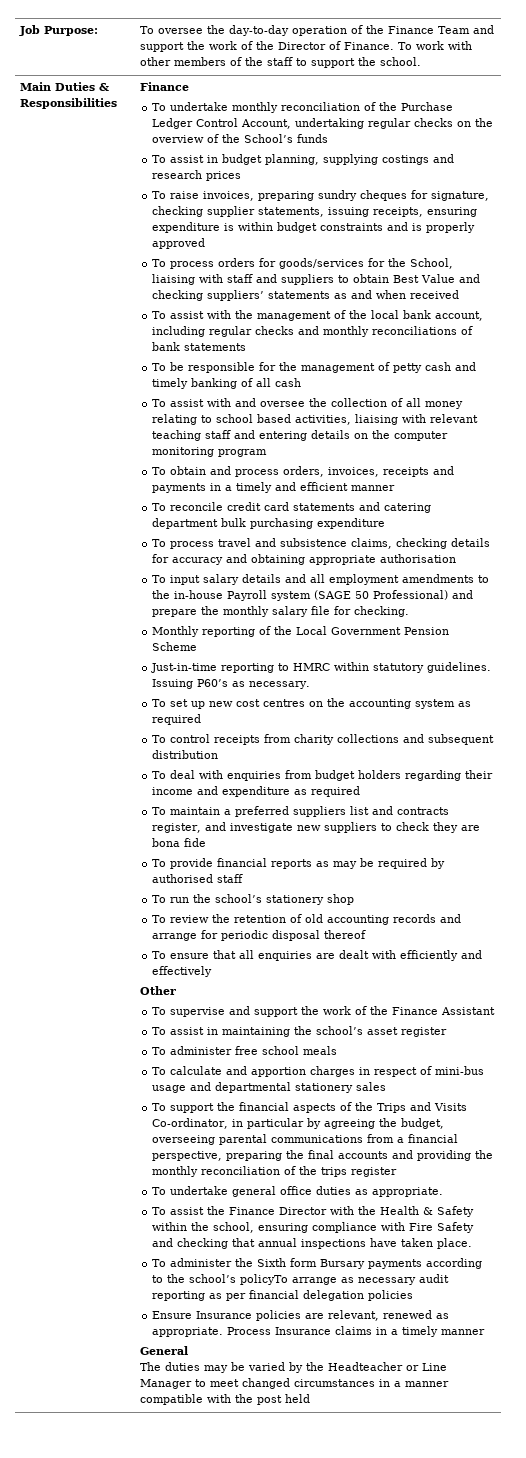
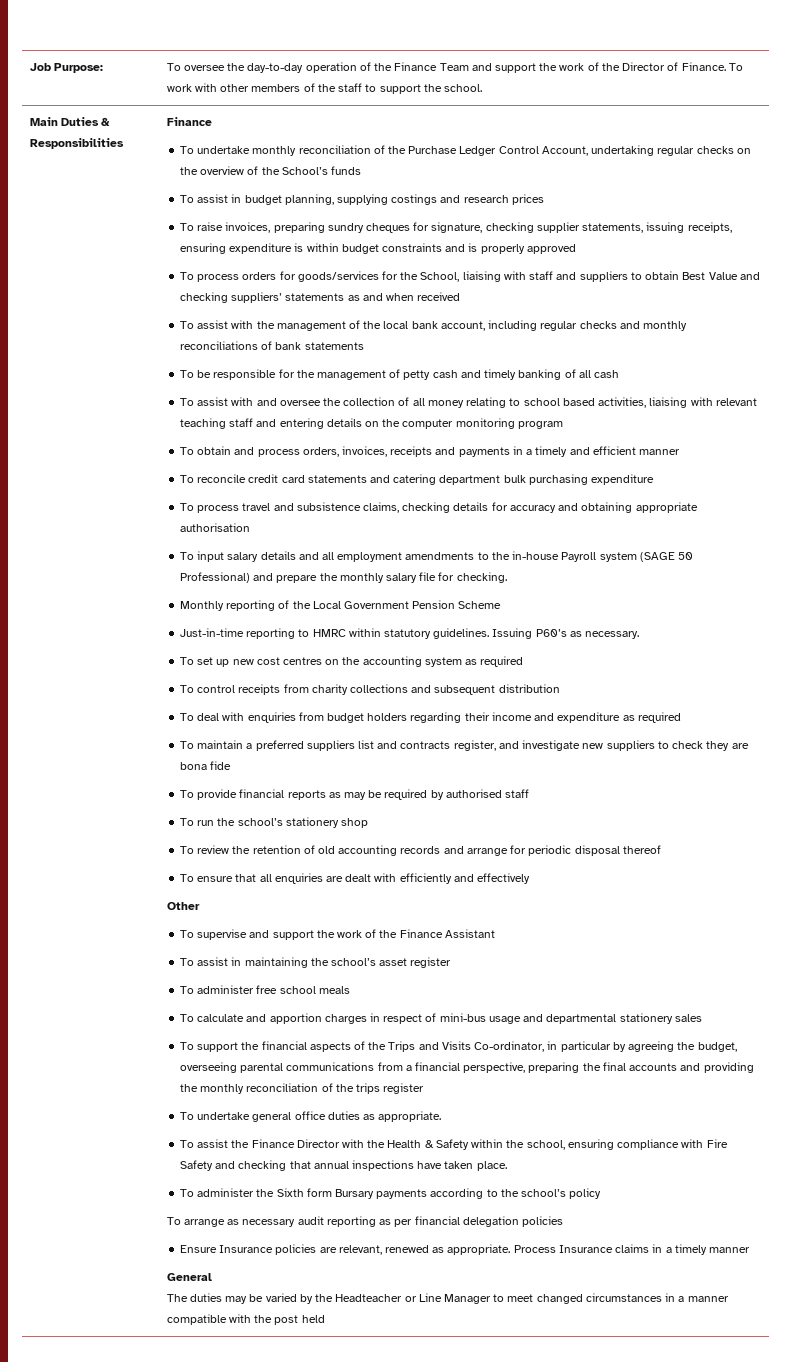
- To administer the Sixth form Bursary payments according to the school’s policyTo arrange as necessary audit reporting as per financial delegation policies
+ To administer the Sixth form Bursary payments according to the school’s policy
+ To arrange as necessary audit reporting as per financial delegation policies

